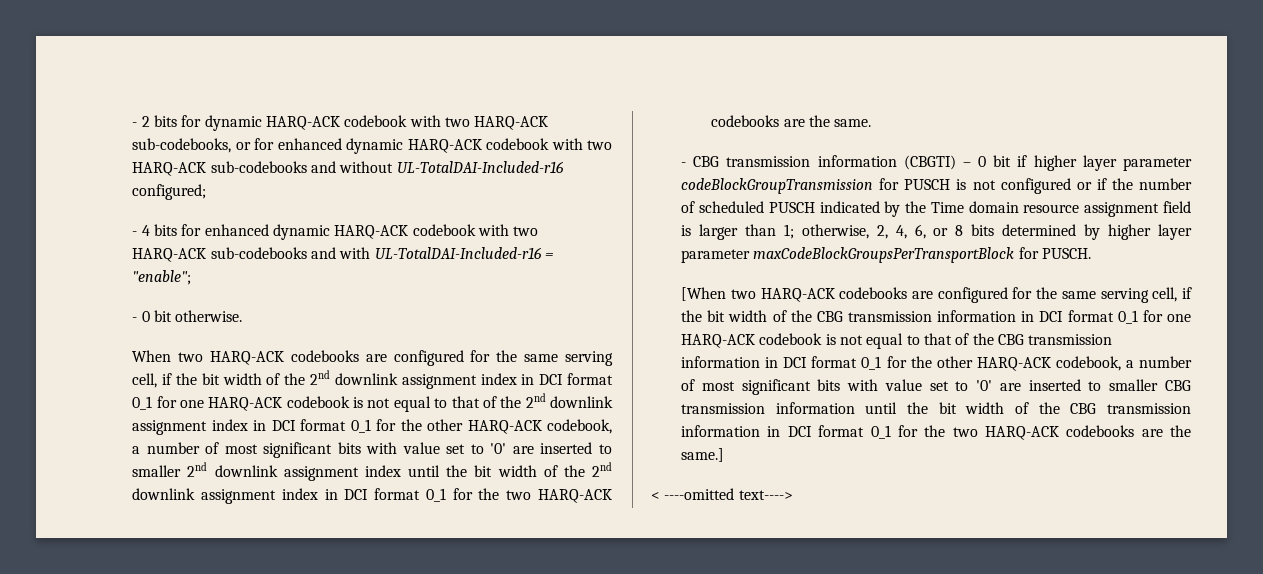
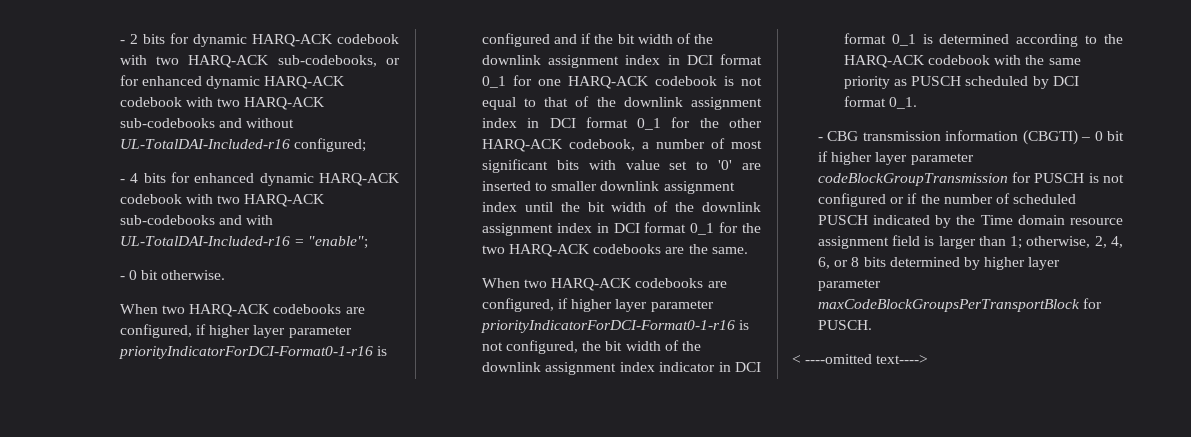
- When two HARQ-ACK codebooks are configured for the same serving cell, if the bit width of the 2nd downlink assignment index in DCI format 0_1 for one HARQ-ACK codebook is not equal to that of the 2nd downlink assignment index in DCI format 0_1 for the other HARQ-ACK codebook, a number of most significant bits with value set to '0' are inserted to smaller 2nd downlink assignment index until the bit width of the 2nd downlink assignment index in DCI format 0_1 for the two HARQ-ACK codebooks are the same.
+ When two HARQ-ACK codebooks are configured, if higher layer parameter priorityIndicatorForDCI-Format0-1-r16 is configured and if the bit width of the downlink assignment index in DCI format 0_1 for one HARQ-ACK codebook is not equal to that of the downlink assignment index in DCI format 0_1 for the other HARQ-ACK codebook, a number of most significant bits with value set to '0' are inserted to smaller downlink assignment index until the bit width of the downlink assignment index in DCI format 0_1 for the two HARQ-ACK codebooks are the same.
+ When two HARQ-ACK codebooks are configured, if higher layer parameter priorityIndicatorForDCI-Format0-1-r16 is not configured, the bit width of the downlink assignment index indicator in DCI format 0_1 is determined according to the HARQ-ACK codebook with the same priority as PUSCH scheduled by DCI format 0_1.
- [When two HARQ-ACK codebooks are configured for the same serving cell, if the bit width of the CBG transmission information in DCI format 0_1 for one HARQ-ACK codebook is not equal to that of the CBG transmission information in DCI format 0_1 for the other HARQ-ACK codebook, a number of most significant bits with value set to '0' are inserted to smaller CBG transmission information until the bit width of the CBG transmission information in DCI format 0_1 for the two HARQ-ACK codebooks are the same.]

